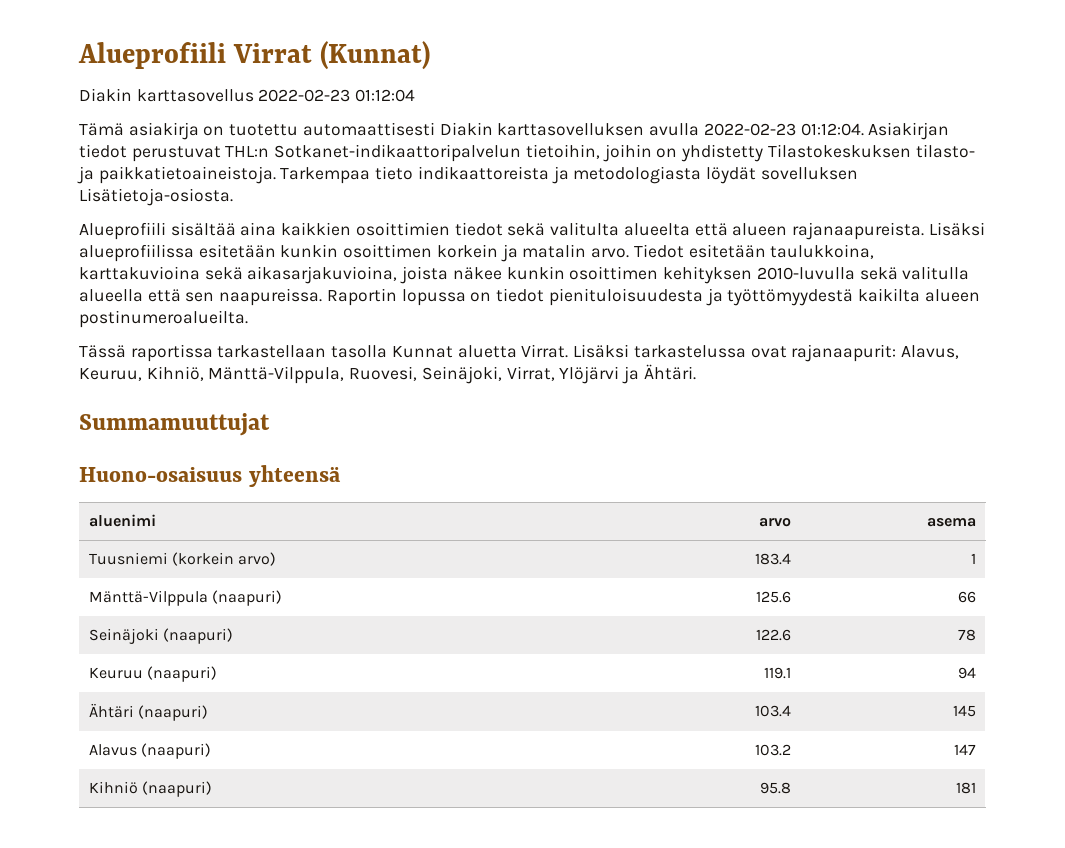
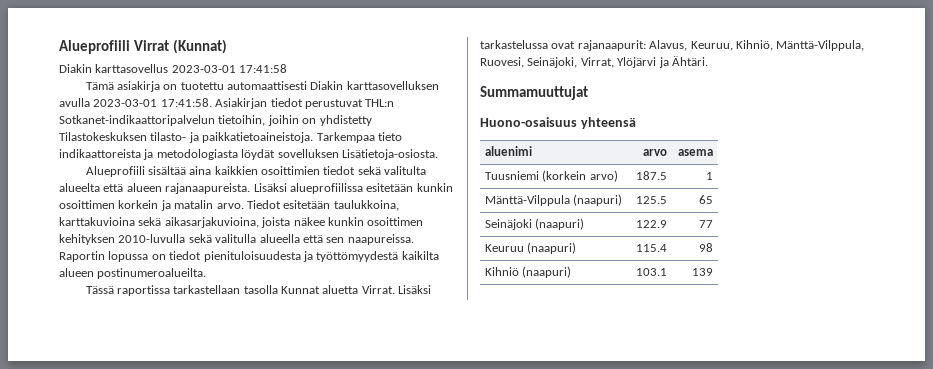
- Diakin karttasovellus 2022-02-23 01:12:04
+ Diakin karttasovellus 2023-03-01 17:41:58
- Tämä asiakirja on tuotettu automaattisesti Diakin karttasovelluksen avulla 2022-02-23 01:12:04.
+ Tämä asiakirja on tuotettu automaattisesti Diakin karttasovelluksen avulla 2023-03-01 17:41:58.
- Tuusniemi (korkein arvo) | 183.4 | 1
+ Tuusniemi (korkein arvo) | 187.5 | 1
- Mänttä-Vilppula (naapuri) | 125.6 | 66
+ Mänttä-Vilppula (naapuri) | 125.5 | 65
- Seinäjoki (naapuri) | 122.6 | 78
+ Seinäjoki (naapuri) | 122.9 | 77
- Keuruu (naapuri) | 119.1 | 94
- Ähtäri (naapuri) | 103.4 | 145
- Alavus (naapuri) | 103.2 | 147
+ Keuruu (naapuri) | 115.4 | 98
- Kihniö (naapuri) | 95.8 | 181
+ Kihniö (naapuri) | 103.1 | 139

